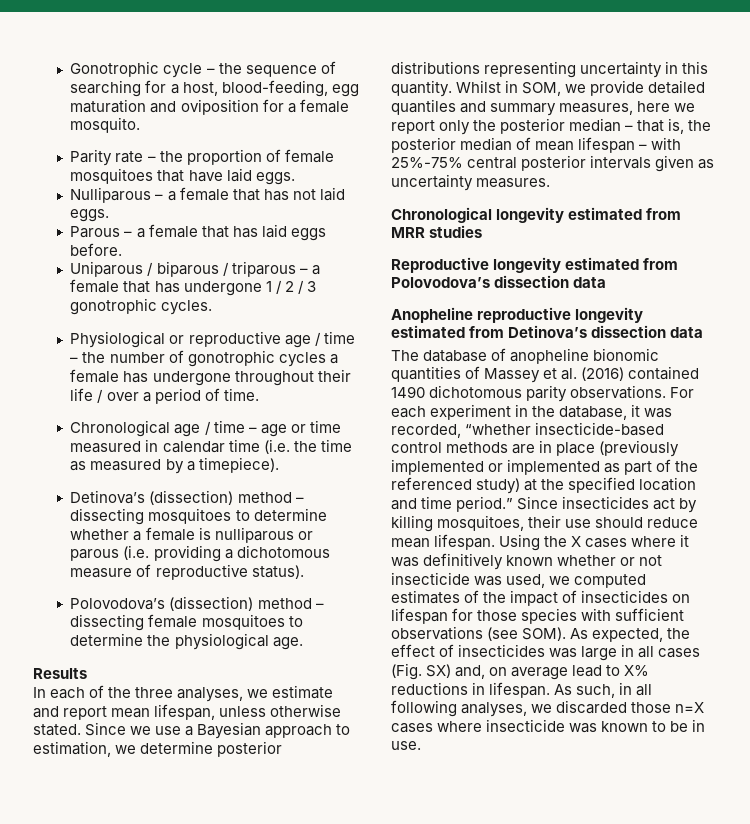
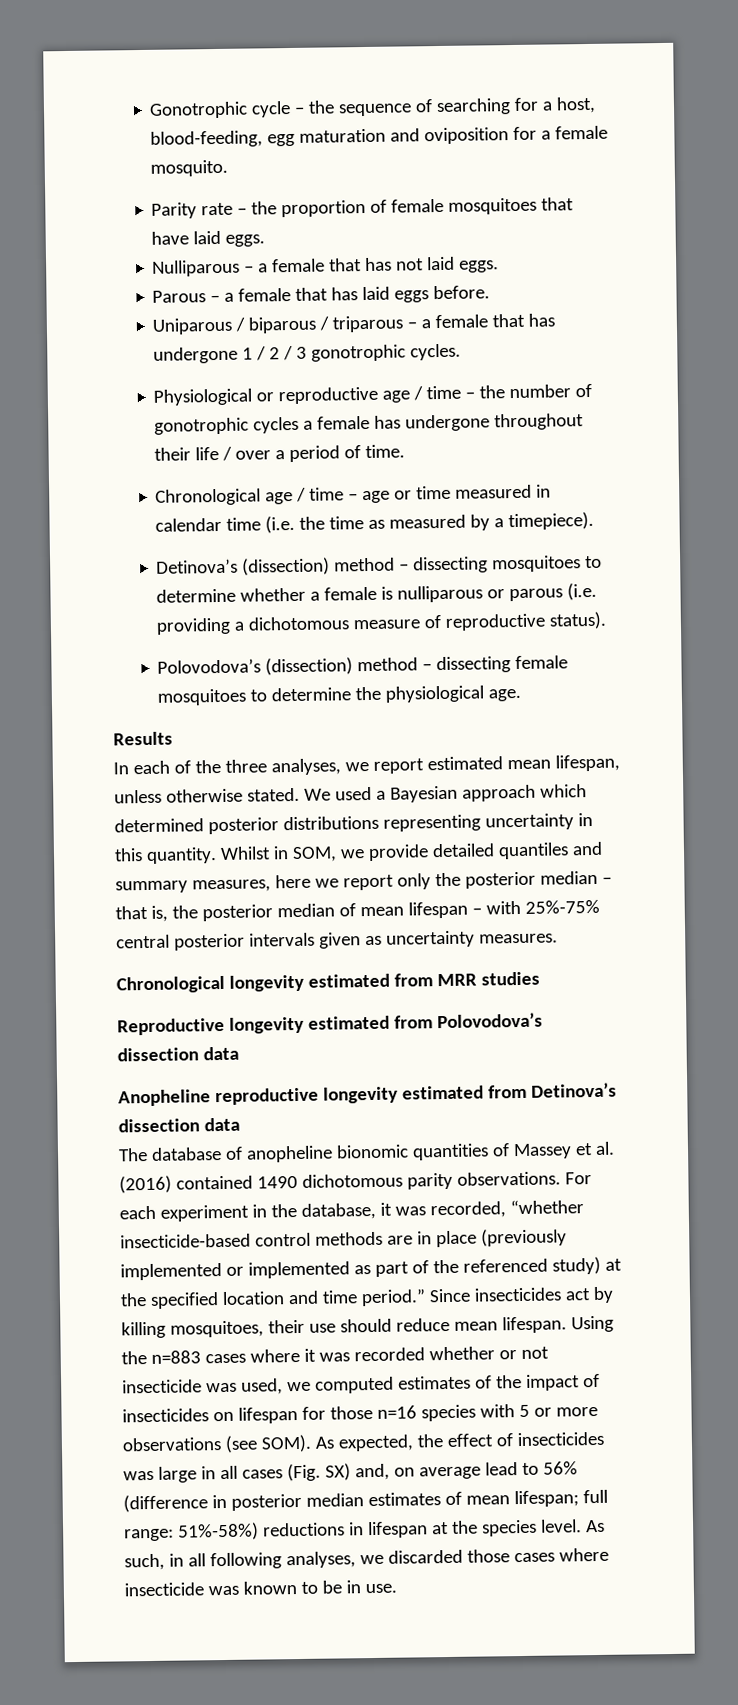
- In each of the three analyses, we estimate and report mean lifespan, unless otherwise stated.
+ In each of the three analyses, we report estimated mean lifespan, unless otherwise stated.
- Since we use a Bayesian approach to estimation, we determine posterior distributions representing uncertainty in this quantity.
+ We used a Bayesian approach which determined posterior distributions representing uncertainty in this quantity.
- Using the X cases where it was definitively known whether or not insecticide was used, we computed estimates of the impact of insecticides on lifespan for those species with sufficient observations (see SOM).
+ Using the n=883 cases where it was recorded whether or not insecticide was used, we computed estimates of the impact of insecticides on lifespan for those n=16 species with 5 or more observations (see SOM).
- As expected, the effect of insecticides was large in all cases (Fig. SX) and, on average lead to X% reductions in lifespan.
+ As expected, the effect of insecticides was large in all cases (Fig. SX) and, on average lead to 56% (difference in posterior median estimates of mean lifespan; full range: 51%-58%) reductions in lifespan at the species level.
- As such, in all following analyses, we discarded those n=X cases where insecticide was known to be in use.
+ As such, in all following analyses, we discarded those cases where insecticide was known to be in use.

